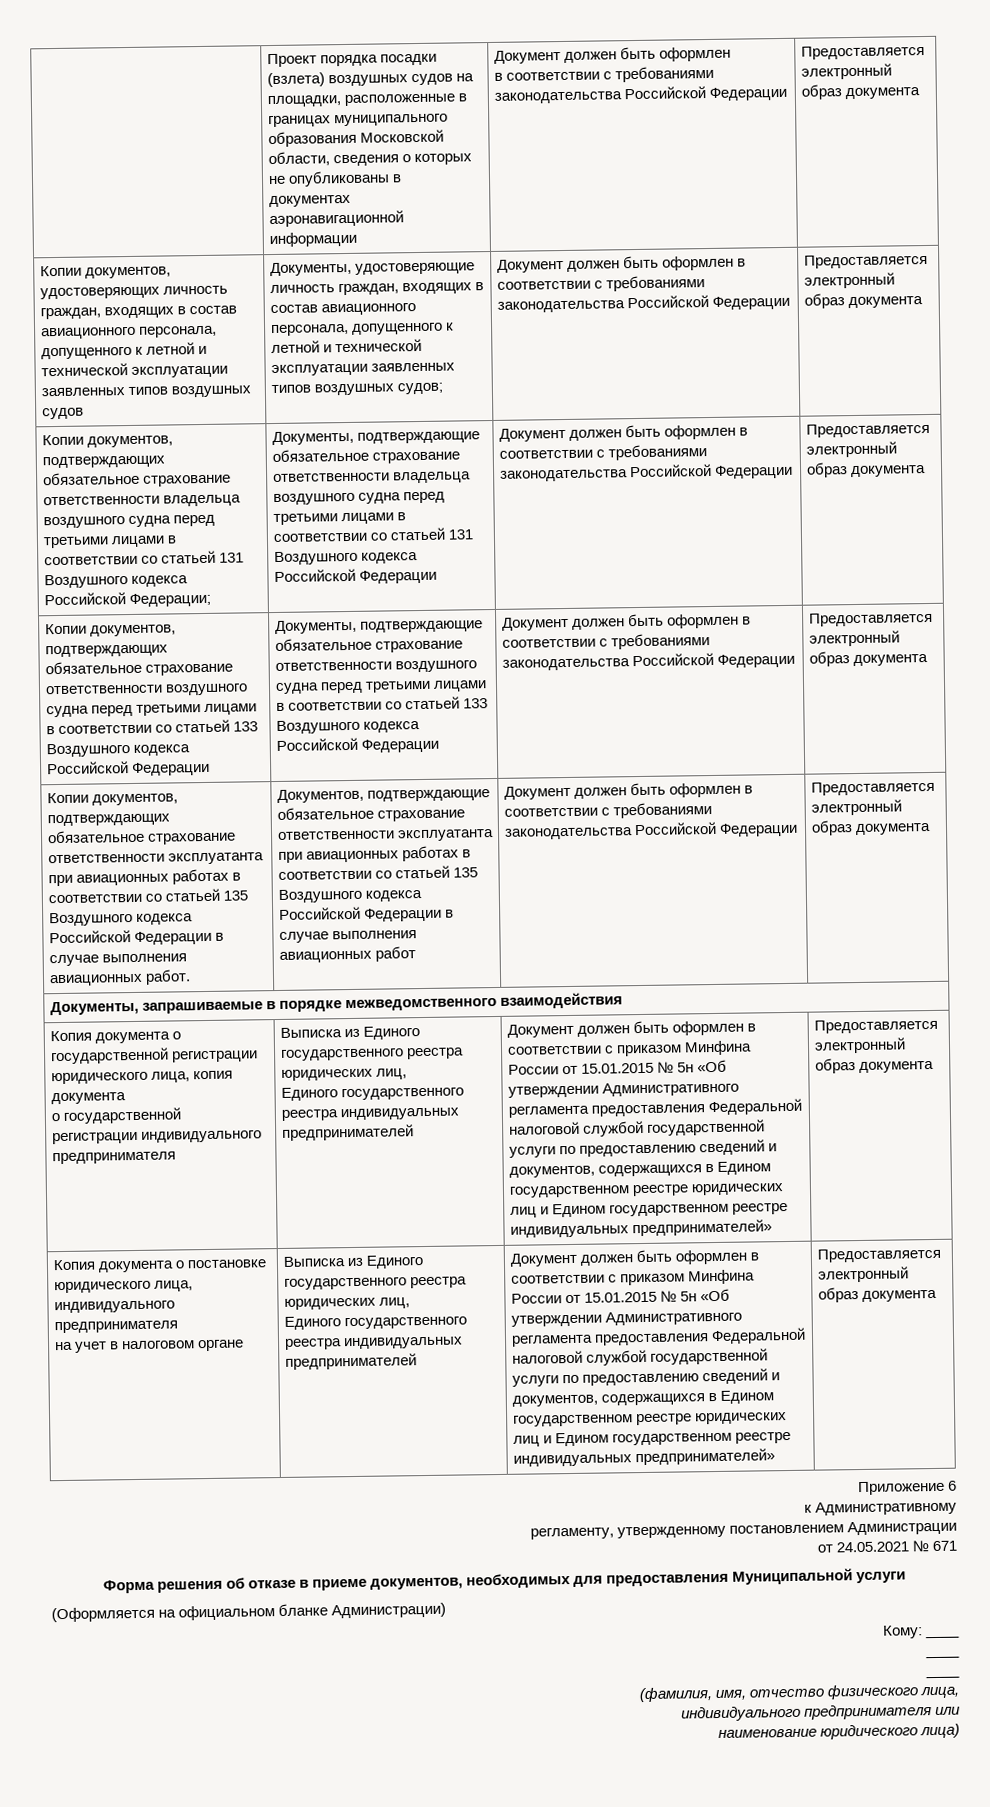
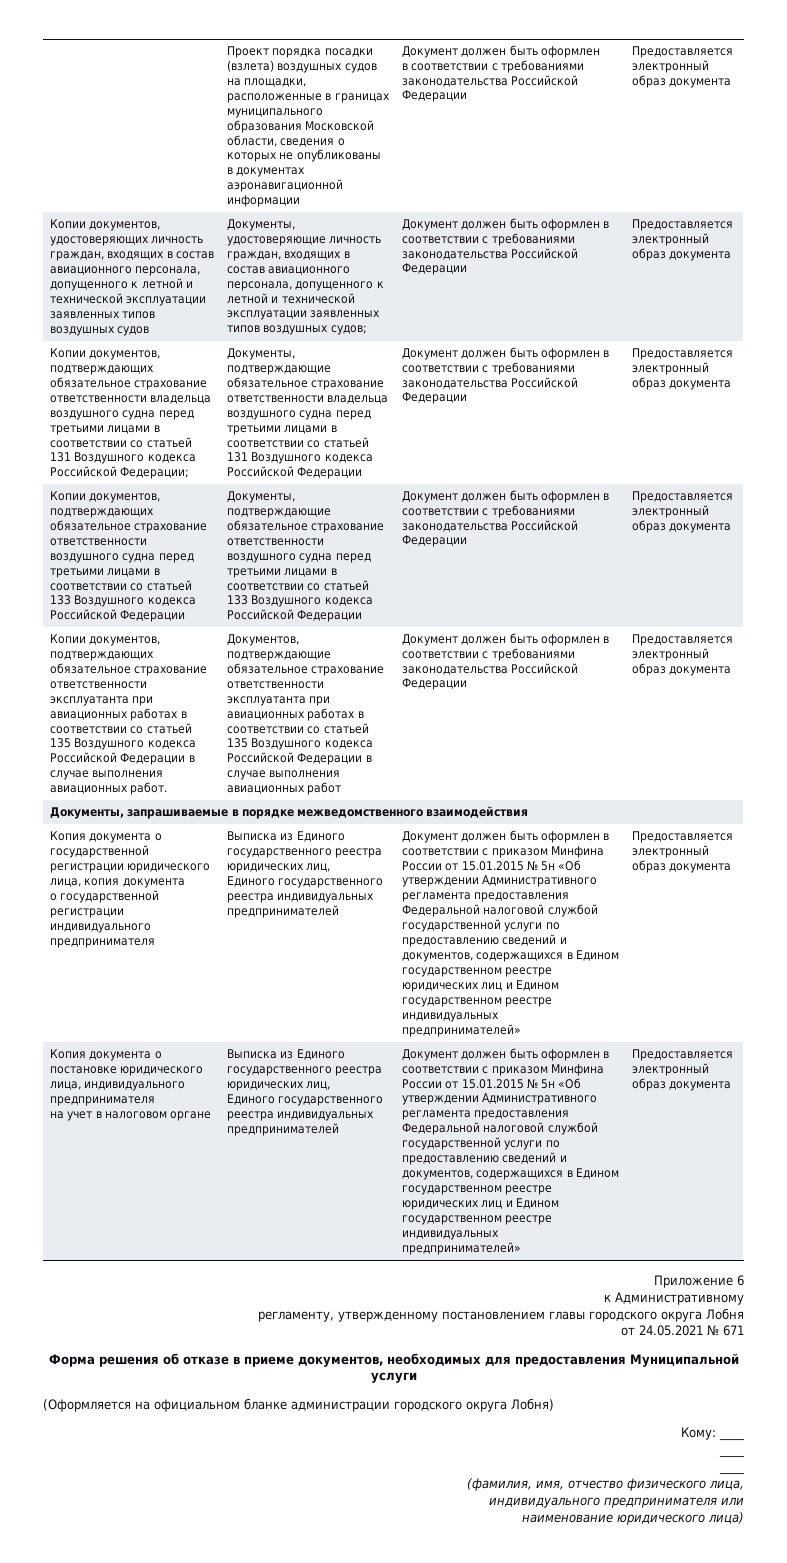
- регламенту, утвержденному постановлением Администрации
+ регламенту, утвержденному постановлением главы городского округа Лобня
- (Оформляется на официальном бланке Администрации)
+ (Оформляется на официальном бланке администрации городского округа Лобня)

